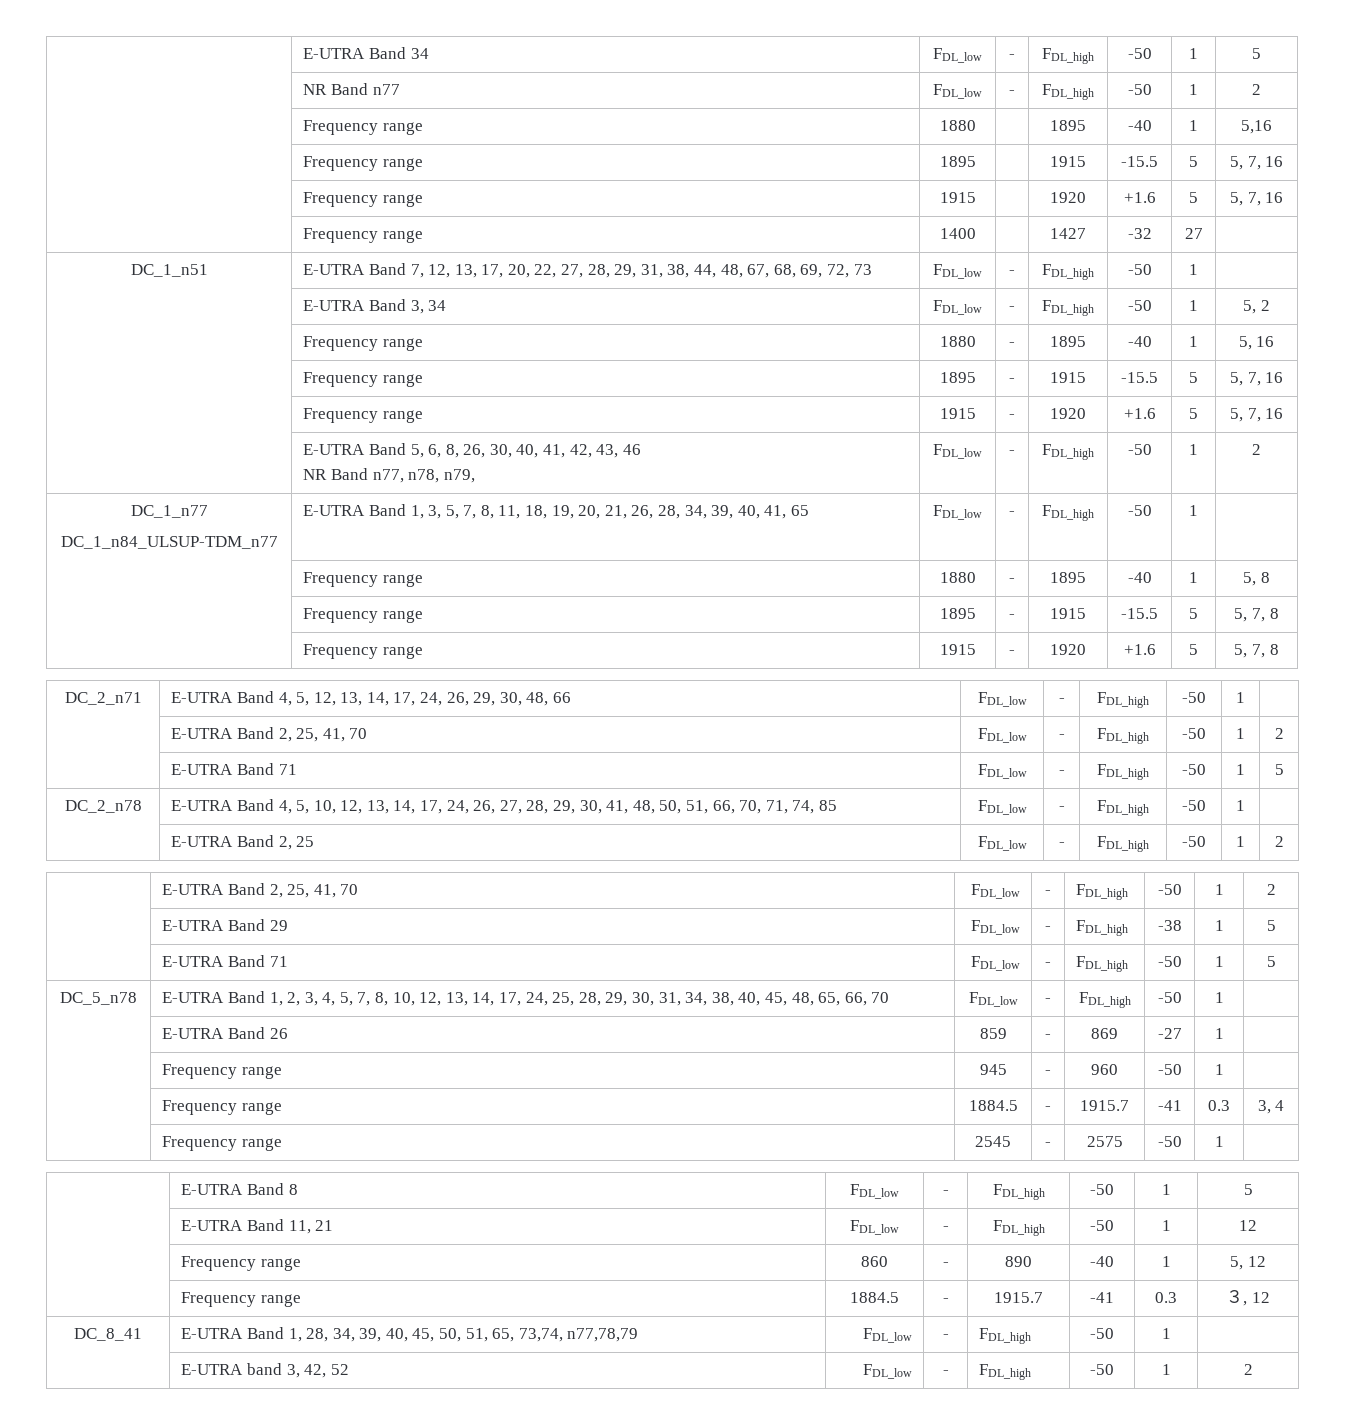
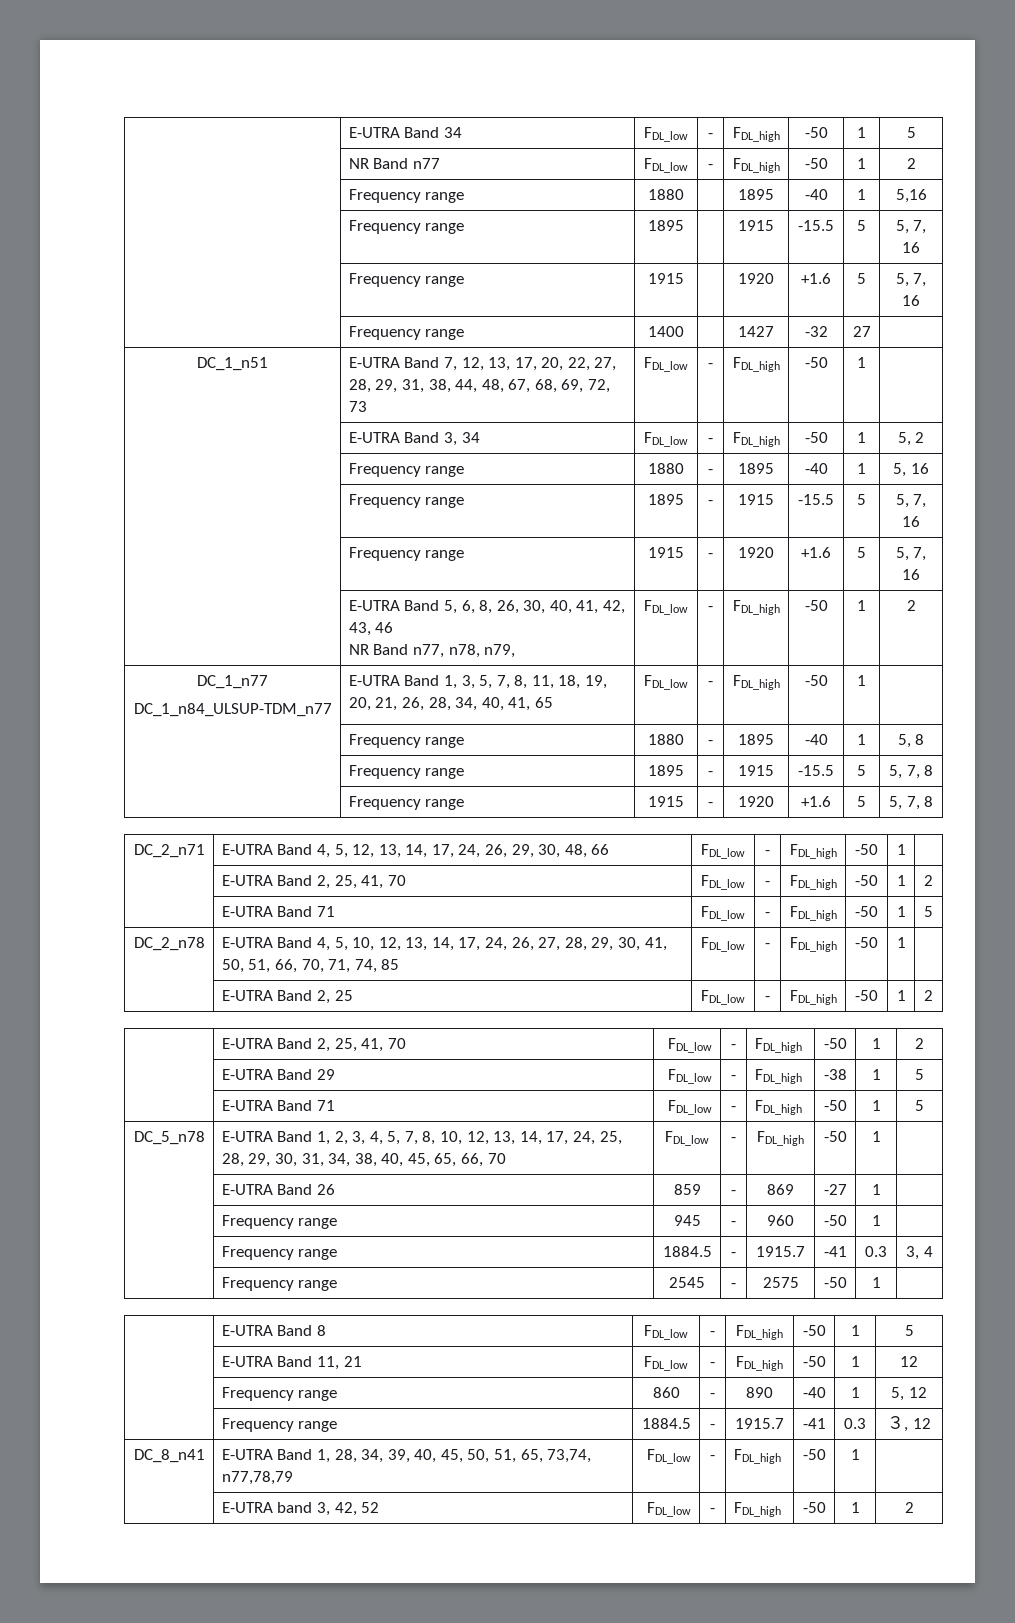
  DC_1_n77
- DC_1_n84_ULSUP-TDM_n77 | E-UTRA Band 1, 3, 5, 7, 8, 11, 18, 19, 20, 21, 26, 28, 34, 39, 40, 41, 65 | FDL_low | - | FDL_high | -50 | 1 |
+ DC_1_n84_ULSUP-TDM_n77 | E-UTRA Band 1, 3, 5, 7, 8, 11, 18, 19, 20, 21, 26, 28, 34, 40, 41, 65 | FDL_low | - | FDL_high | -50 | 1 |
- DC_2_n78 | E-UTRA Band 4, 5, 10, 12, 13, 14, 17, 24, 26, 27, 28, 29, 30, 41, 48, 50, 51, 66, 70, 71, 74, 85 | FDL_low | - | FDL_high | -50 | 1 |
+ DC_2_n78 | E-UTRA Band 4, 5, 10, 12, 13, 14, 17, 24, 26, 27, 28, 29, 30, 41, 50, 51, 66, 70, 71, 74, 85 | FDL_low | - | FDL_high | -50 | 1 |
- DC_5_n78 | E-UTRA Band 1, 2, 3, 4, 5, 7, 8, 10, 12, 13, 14, 17, 24, 25, 28, 29, 30, 31, 34, 38, 40, 45, 48, 65, 66, 70 | FDL_low | - | FDL_high | -50 | 1 |
+ DC_5_n78 | E-UTRA Band 1, 2, 3, 4, 5, 7, 8, 10, 12, 13, 14, 17, 24, 25, 28, 29, 30, 31, 34, 38, 40, 45, 65, 66, 70 | FDL_low | - | FDL_high | -50 | 1 |
- DC_8_41 | E-UTRA Band 1, 28, 34, 39, 40, 45, 50, 51, 65, 73,74, n77,78,79 | FDL_low | - | FDL_high | -50 | 1 |
+ DC_8_n41 | E-UTRA Band 1, 28, 34, 39, 40, 45, 50, 51, 65, 73,74, n77,78,79 | FDL_low | - | FDL_high | -50 | 1 |

